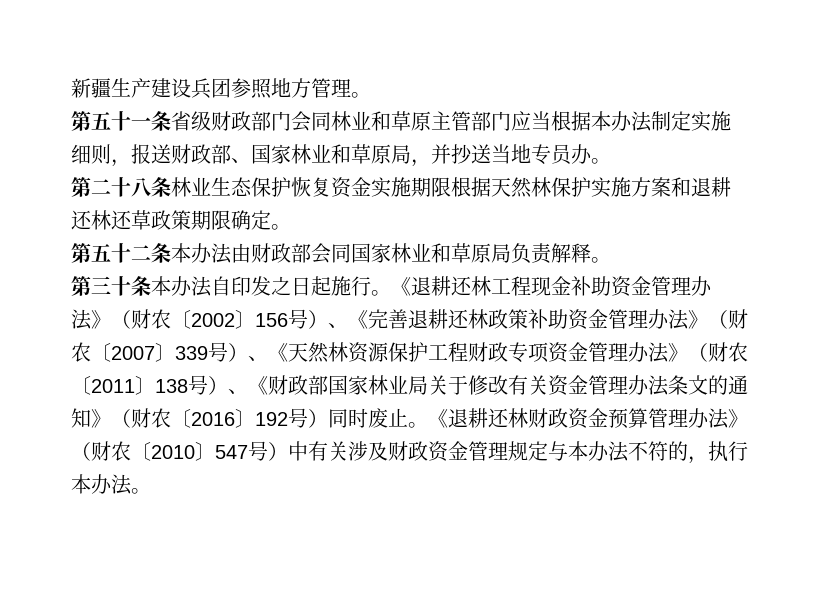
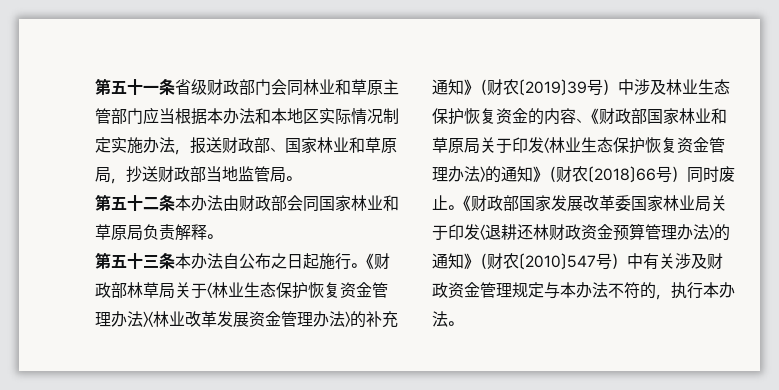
- 新疆生产建设兵团参照地方管理。
- 第五十一条省级财政部门会同林业和草原主管部门应当根据本办法制定实施细则，报送财政部、国家林业和草原局，并抄送当地专员办。
- 第二十八条林业生态保护恢复资金实施期限根据天然林保护实施方案和退耕还林还草政策期限确定。
+ 第五十一条省级财政部门会同林业和草原主管部门应当根据本办法和本地区实际情况制定实施办法，报送财政部、国家林业和草原局，抄送财政部当地监管局。
- 第三十条本办法自印发之日起施行。
+ 第五十三条本办法自公布之日起施行。
- 《退耕还林工程现金补助资金管理办法》（财农〔2002〕156号）、《完善退耕还林政策补助资金管理办法》（财农〔2007〕339号）、《天然林资源保护工程财政专项资金管理办法》（财农〔2011〕138号）、《财政部国家林业局关于修改有关资金管理办法条文的通知》（财农〔2016〕192号）同时废止。
+ 《财政部林草局关于〈林业生态保护恢复资金管理办法〉〈林业改革发展资金管理办法〉的补充通知》（财农〔2019〕39号）中涉及林业生态保护恢复资金的内容、《财政部国家林业和草原局关于印发〈林业生态保护恢复资金管理办法〉的通知》（财农〔2018〕66号）同时废止。
- 《退耕还林财政资金预算管理办法》（财农〔2010〕547号）中有关涉及财政资金管理规定与本办法不符的，执行本办法。
+ 《财政部国家发展改革委国家林业局关于印发〈退耕还林财政资金预算管理办法〉的通知》（财农〔2010〕547号）中有关涉及财政资金管理规定与本办法不符的，执行本办法。

